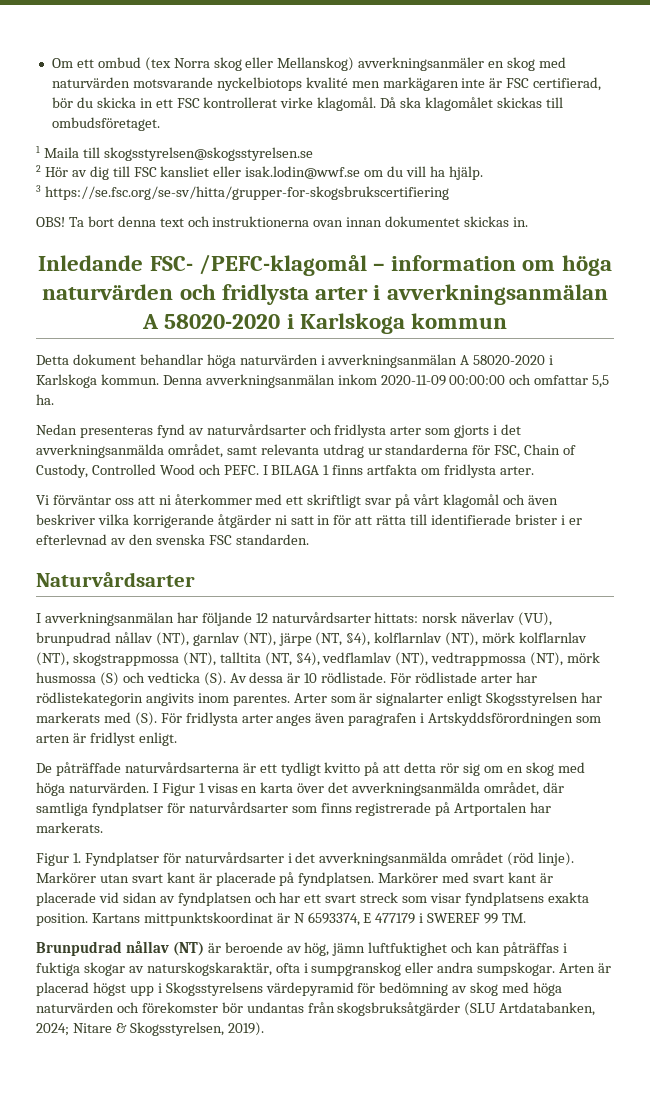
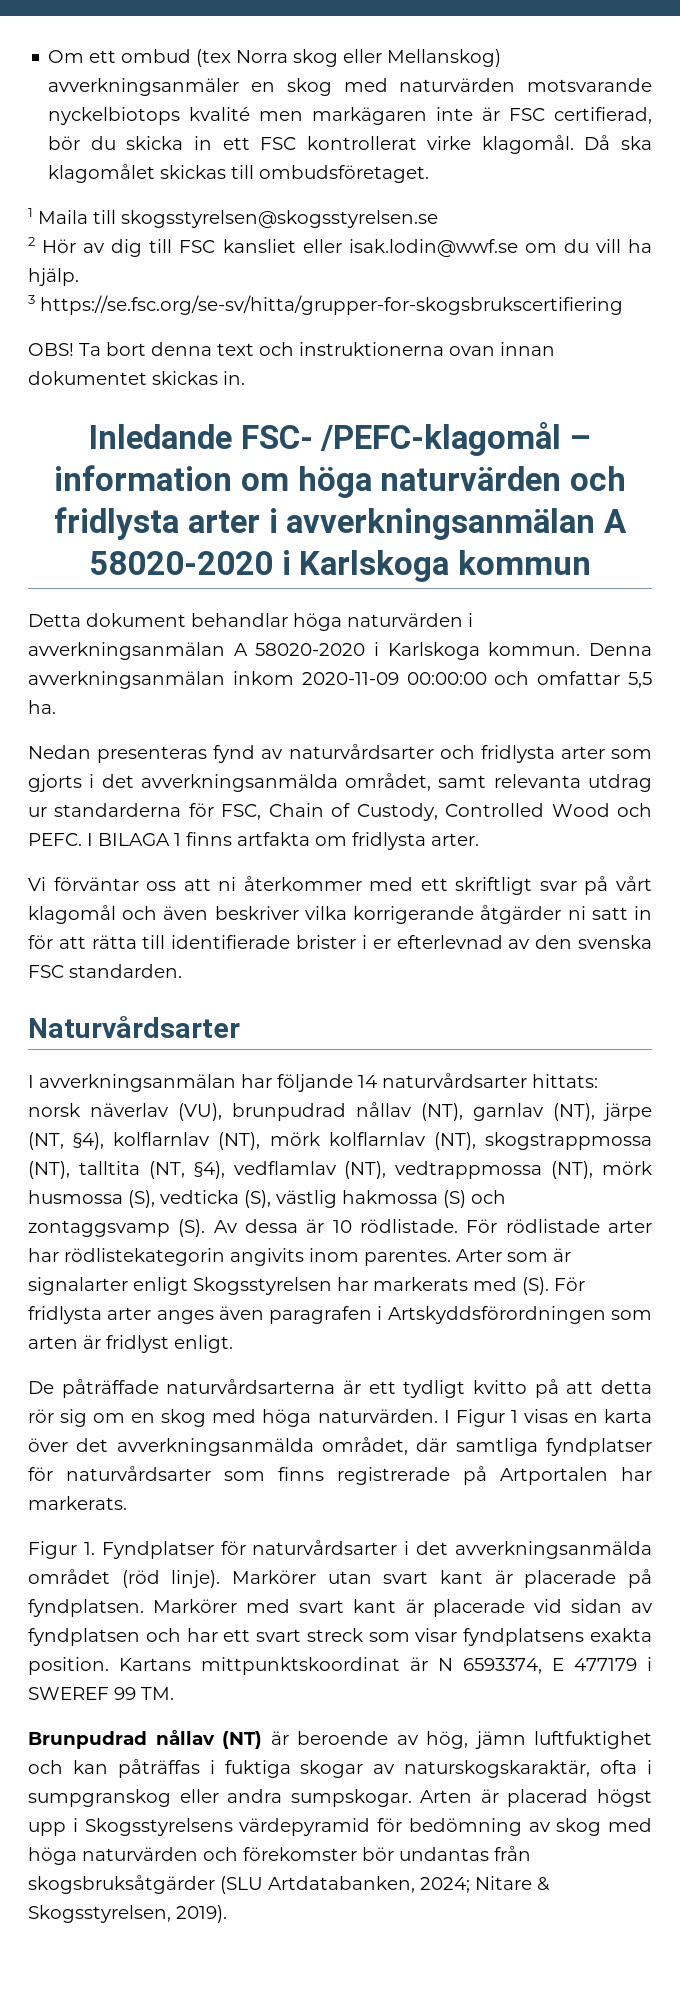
- I avverkningsanmälan har följande 12 naturvårdsarter hittats: norsk näverlav (VU), brunpudrad nållav (NT), garnlav (NT), järpe (NT, §4), kolflarnlav (NT), mörk kolflarnlav (NT), skogstrappmossa (NT), talltita (NT, §4), vedflamlav (NT), vedtrappmossa (NT), mörk husmossa (S) och vedticka (S). Av dessa är 10 rödlistade.
+ I avverkningsanmälan har följande 14 naturvårdsarter hittats: norsk näverlav (VU), brunpudrad nållav (NT), garnlav (NT), järpe (NT, §4), kolflarnlav (NT), mörk kolflarnlav (NT), skogstrappmossa (NT), talltita (NT, §4), vedflamlav (NT), vedtrappmossa (NT), mörk husmossa (S), vedticka (S), västlig hakmossa (S) och zontaggsvamp (S). Av dessa är 10 rödlistade.

